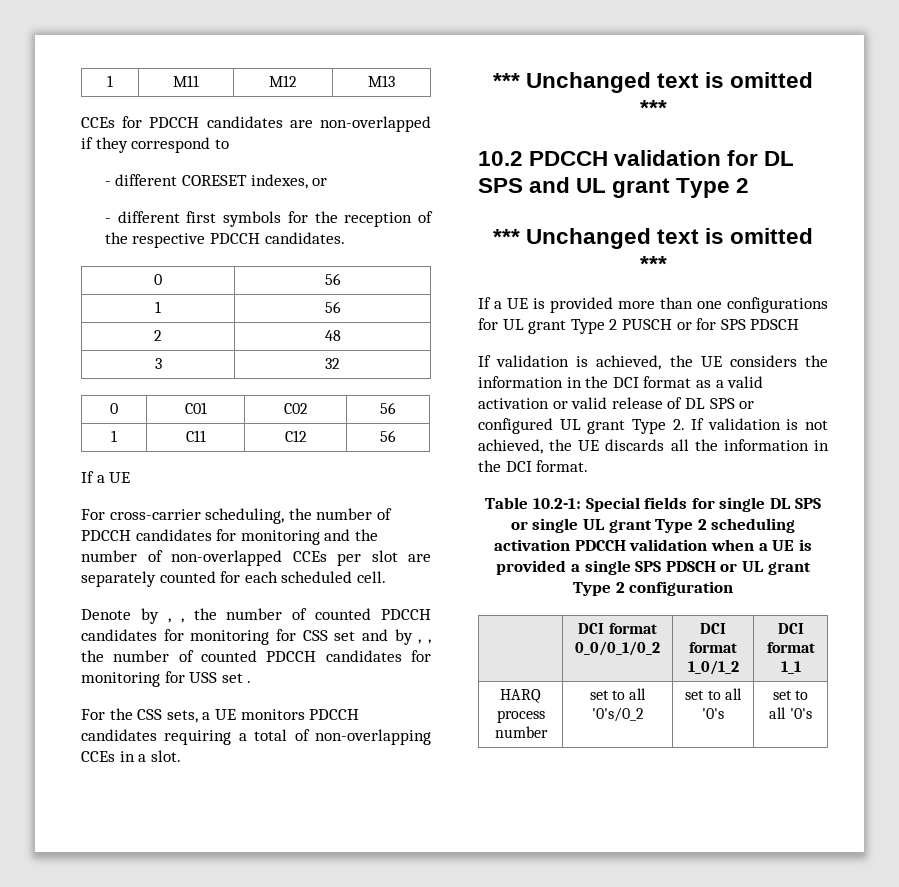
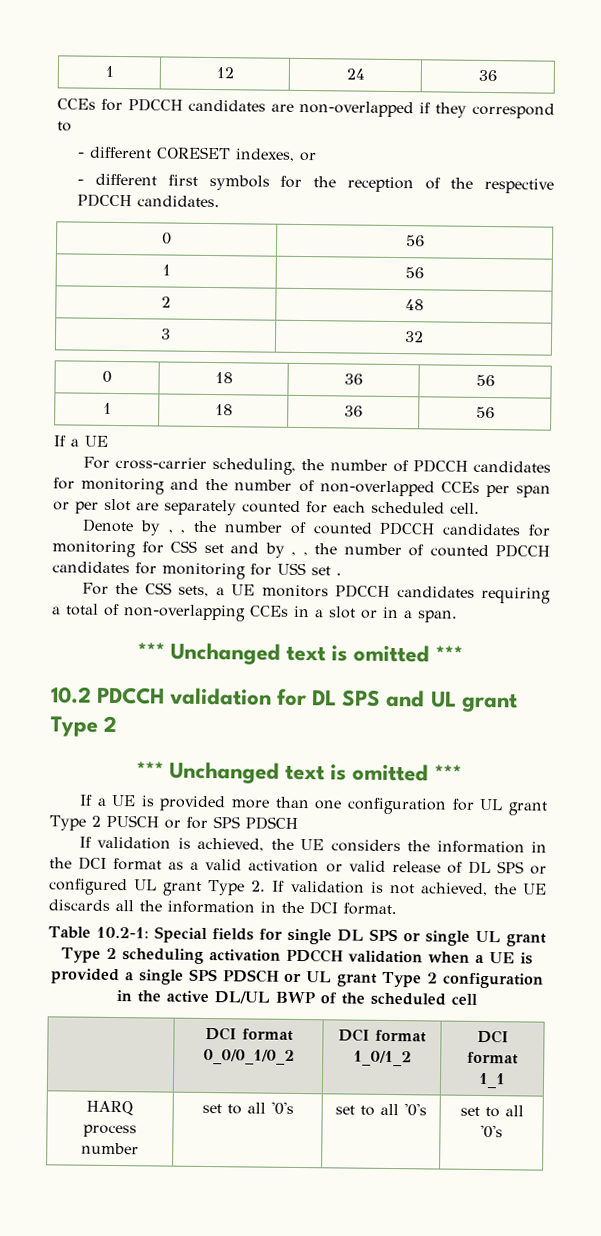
- 1 | M11 | M12 | M13
+ 1 | 12 | 24 | 36
- 0 | C01 | C02 | 56
- 1 | C11 | C12 | 56
+ 0 | 18 | 36 | 56
+ 1 | 18 | 36 | 56
- For cross-carrier scheduling, the number of PDCCH candidates for monitoring and the number of non-overlapped CCEs per slot are separately counted for each scheduled cell.
+ For cross-carrier scheduling, the number of PDCCH candidates for monitoring and the number of non-overlapped CCEs per span or per slot are separately counted for each scheduled cell.
- For the CSS sets, a UE monitors PDCCH candidates requiring a total of non-overlapping CCEs in a slot.
+ For the CSS sets, a UE monitors PDCCH candidates requiring a total of non-overlapping CCEs in a slot or in a span.
- If a UE is provided more than one configurations for UL grant Type 2 PUSCH or for SPS PDSCH
+ If a UE is provided more than one configuration for UL grant Type 2 PUSCH or for SPS PDSCH
- Table 10.2-1: Special fields for single DL SPS or single UL grant Type 2 scheduling activation PDCCH validation when a UE is provided a single SPS PDSCH or UL grant Type 2 configuration
+ Table 10.2-1: Special fields for single DL SPS or single UL grant Type 2 scheduling activation PDCCH validation when a UE is provided a single SPS PDSCH or UL grant Type 2 configuration in the active DL/UL BWP of the scheduled cell
- HARQ process number | set to all '0's/0_2 | set to all '0's | set to all '0's
+ HARQ process number | set to all '0's | set to all '0's | set to all '0's

